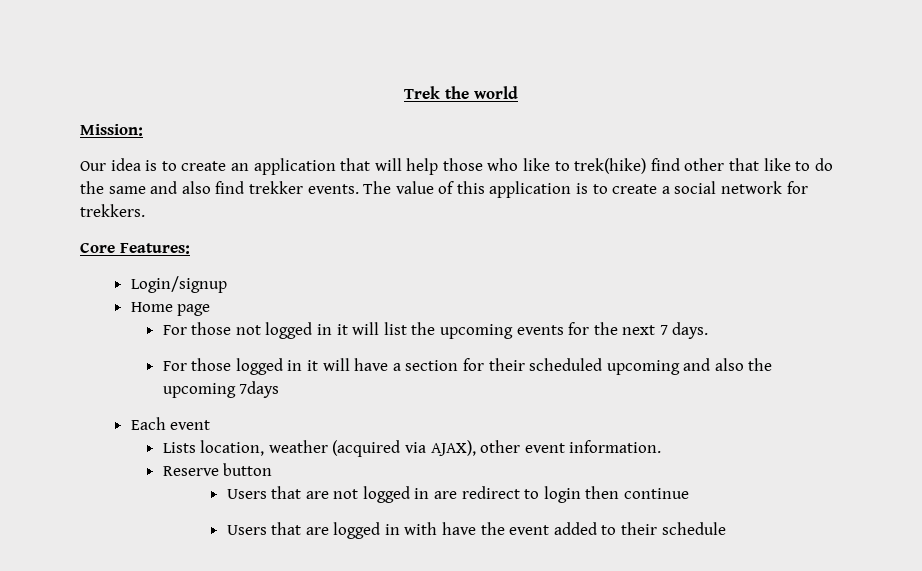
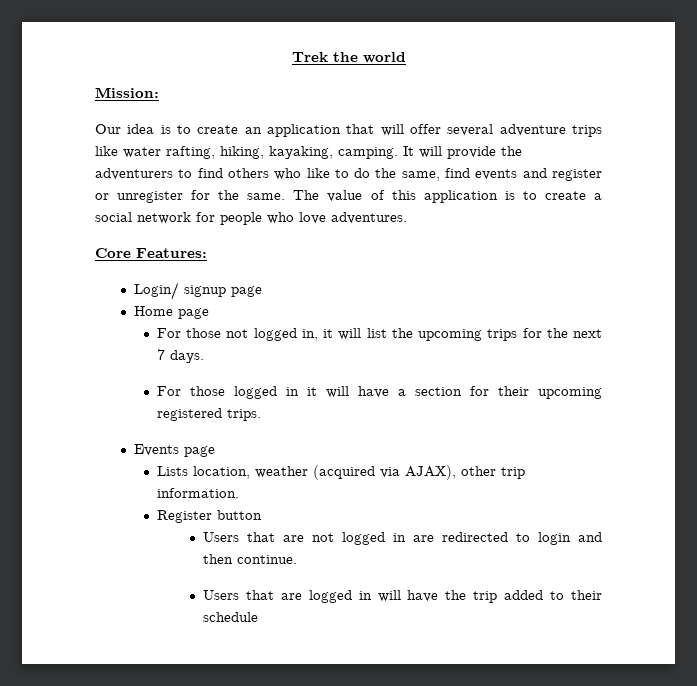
- Our idea is to create an application that will help those who like to trek(hike) find other that like to do the same and also find trekker events.
+ Our idea is to create an application that will offer several adventure trips like water rafting, hiking, kayaking, camping. It will provide the adventurers to find others who like to do the same, find events and register or unregister for the same.
- The value of this application is to create a social network for trekkers.
+ The value of this application is to create a social network for people who love adventures.
- Login/signup
+ Login/ signup page
- For those not logged in it will list the upcoming events for the next 7 days.
+ For those not logged in, it will list the upcoming trips for the next 7 days.
- For those logged in it will have a section for their scheduled upcoming and also the upcoming 7days
- Each event
+ For those logged in it will have a section for their upcoming registered trips.
+ Events page
- Lists location, weather (acquired via AJAX), other event information.
+ Lists location, weather (acquired via AJAX), other trip information.
- Reserve button
+ Register button
- Users that are not logged in are redirect to login then continue
+ Users that are not logged in are redirected to login and then continue.
- Users that are logged in with have the event added to their schedule
+ Users that are logged in will have the trip added to their schedule

